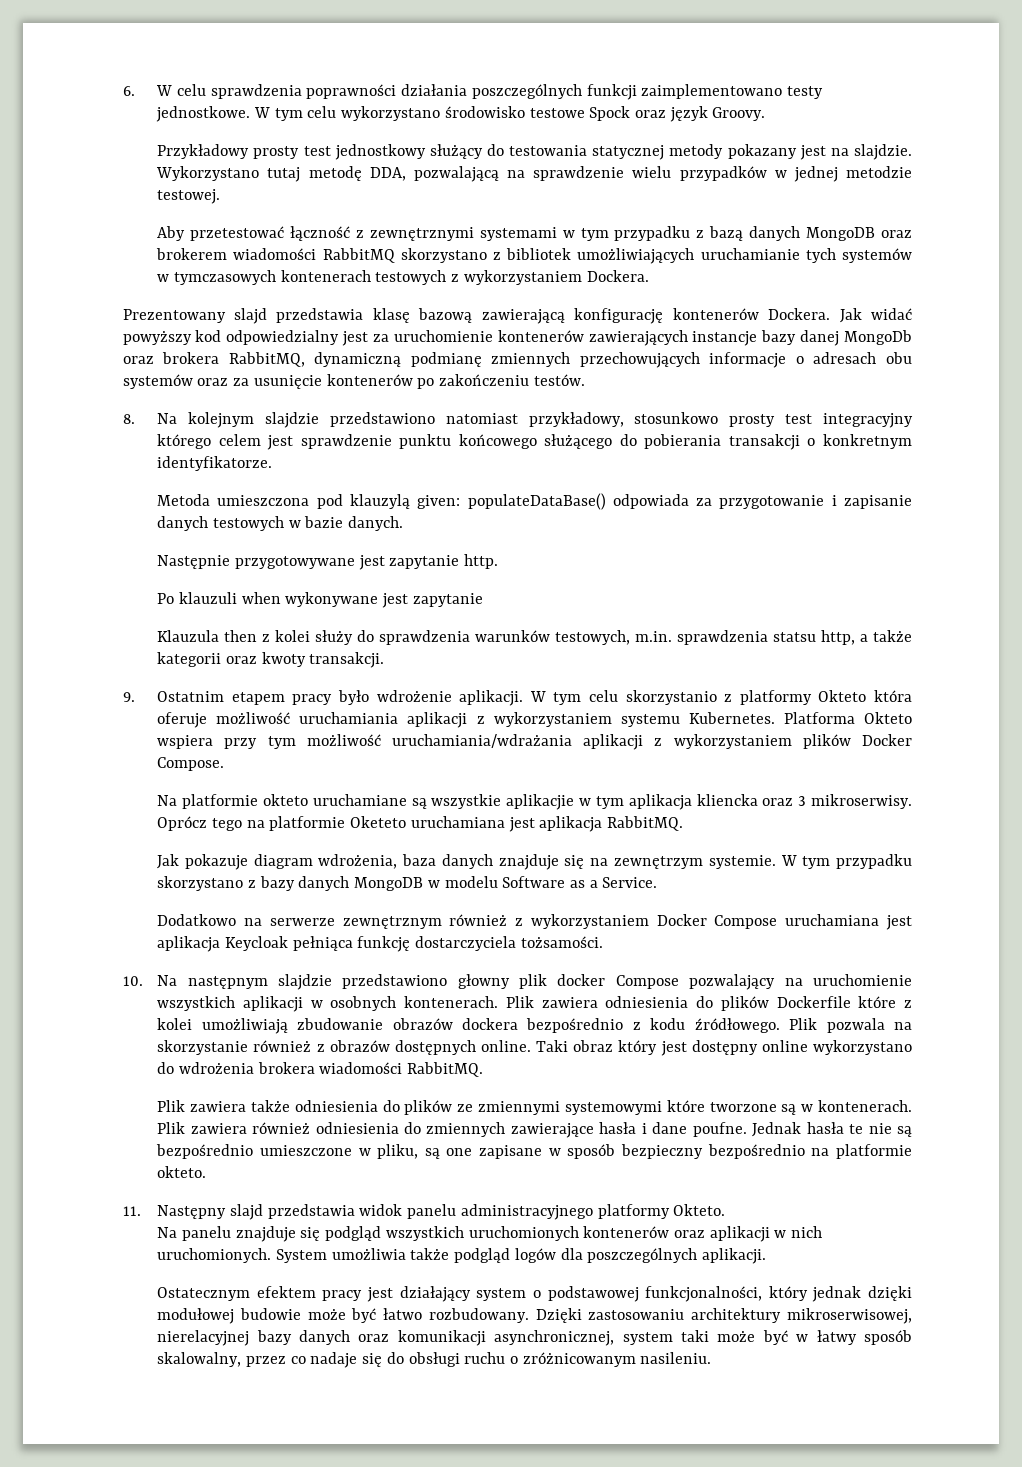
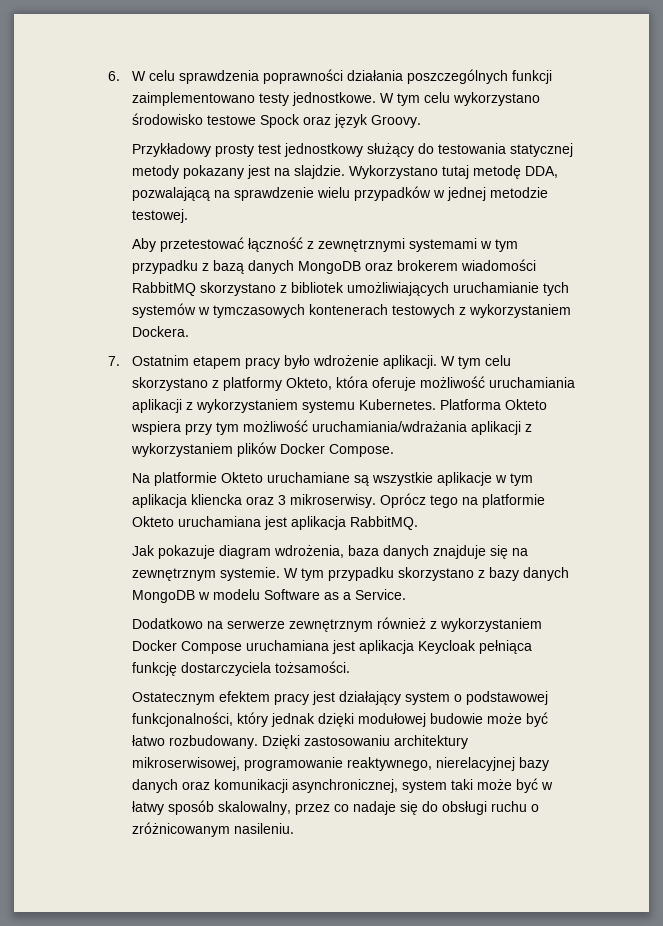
- Prezentowany slajd przedstawia klasę bazową zawierającą konfigurację kontenerów Dockera. Jak widać powyższy kod odpowiedzialny jest za uruchomienie kontenerów zawierających instancje bazy danej MongoDb oraz brokera RabbitMQ, dynamiczną podmianę zmiennych przechowujących informacje o adresach obu systemów oraz za usunięcie kontenerów po zakończeniu testów.
- 8. Na kolejnym slajdzie przedstawiono natomiast przykładowy, stosunkowo prosty test integracyjny którego celem jest sprawdzenie punktu końcowego służącego do pobierania transakcji o konkretnym identyfikatorze.
- Metoda umieszczona pod klauzylą given: populateDataBase() odpowiada za przygotowanie i zapisanie danych testowych w bazie danych.
- Następnie przygotowywane jest zapytanie http.
- Po klauzuli when wykonywane jest zapytanie
- Klauzula then z kolei służy do sprawdzenia warunków testowych, m.in. sprawdzenia statsu http, a także kategorii oraz kwoty transakcji.
- 9. Ostatnim etapem pracy było wdrożenie aplikacji.
+ 7. Ostatnim etapem pracy było wdrożenie aplikacji.
- W tym celu skorzystanio z platformy Okteto która oferuje możliwość uruchamiania aplikacji z wykorzystaniem systemu Kubernetes.
+ W tym celu skorzystano z platformy Okteto, która oferuje możliwość uruchamiania aplikacji z wykorzystaniem systemu Kubernetes.
- Na platformie okteto uruchamiane są wszystkie aplikacjie w tym aplikacja kliencka oraz 3 mikroserwisy.
+ Na platformie Okteto uruchamiane są wszystkie aplikacje w tym aplikacja kliencka oraz 3 mikroserwisy.
- Oprócz tego na platformie Oketeto uruchamiana jest aplikacja RabbitMQ.
+ Oprócz tego na platformie Okteto uruchamiana jest aplikacja RabbitMQ.
- Jak pokazuje diagram wdrożenia, baza danych znajduje się na zewnętrzym systemie.
+ Jak pokazuje diagram wdrożenia, baza danych znajduje się na zewnętrznym systemie.
- 10. Na następnym slajdzie przedstawiono głowny plik docker Compose pozwalający na uruchomienie wszystkich aplikacji w osobnych kontenerach. Plik zawiera odniesienia do plików Dockerfile które z kolei umożliwiają zbudowanie obrazów dockera bezpośrednio z kodu źródłowego. Plik pozwala na skorzystanie również z obrazów dostępnych online. Taki obraz który jest dostępny online wykorzystano do wdrożenia brokera wiadomości RabbitMQ.
- Plik zawiera także odniesienia do plików ze zmiennymi systemowymi które tworzone są w kontenerach. Plik zawiera również odniesienia do zmiennych zawierające hasła i dane poufne. Jednak hasła te nie są bezpośrednio umieszczone w pliku, są one zapisane w sposób bezpieczny bezpośrednio na platformie okteto.
- 11. Następny slajd przedstawia widok panelu administracyjnego platformy Okteto.
- Na panelu znajduje się podgląd wszystkich uruchomionych kontenerów oraz aplikacji w nich uruchomionych. System umożliwia także podgląd logów dla poszczególnych aplikacji.
- Dzięki zastosowaniu architektury mikroserwisowej, nierelacyjnej bazy danych oraz komunikacji asynchronicznej, system taki może być w łatwy sposób skalowalny, przez co nadaje się do obsługi ruchu o zróżnicowanym nasileniu.
+ Dzięki zastosowaniu architektury mikroserwisowej, programowanie reaktywnego, nierelacyjnej bazy danych oraz komunikacji asynchronicznej, system taki może być w łatwy sposób skalowalny, przez co nadaje się do obsługi ruchu o zróżnicowanym nasileniu.

